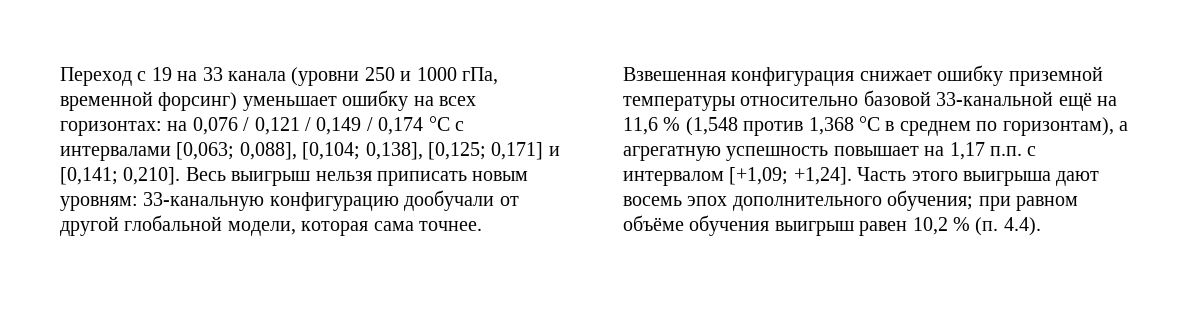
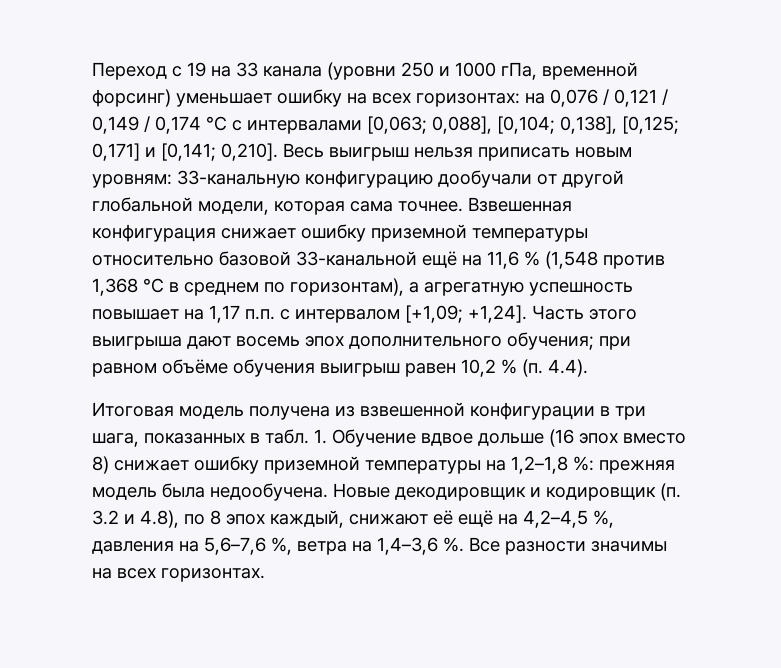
+ Итоговая модель получена из взвешенной конфигурации в три шага, показанных в табл. 1. Обучение вдвое дольше (16 эпох вместо 8) снижает ошибку приземной температуры на 1,2–1,8 %: прежняя модель была недообучена. Новые декодировщик и кодировщик (п. 3.2 и 4.8), по 8 эпох каждый, снижают её ещё на 4,2–4,5 %, давления на 5,6–7,6 %, ветра на 1,4–3,6 %. Все разности значимы на всех горизонтах.

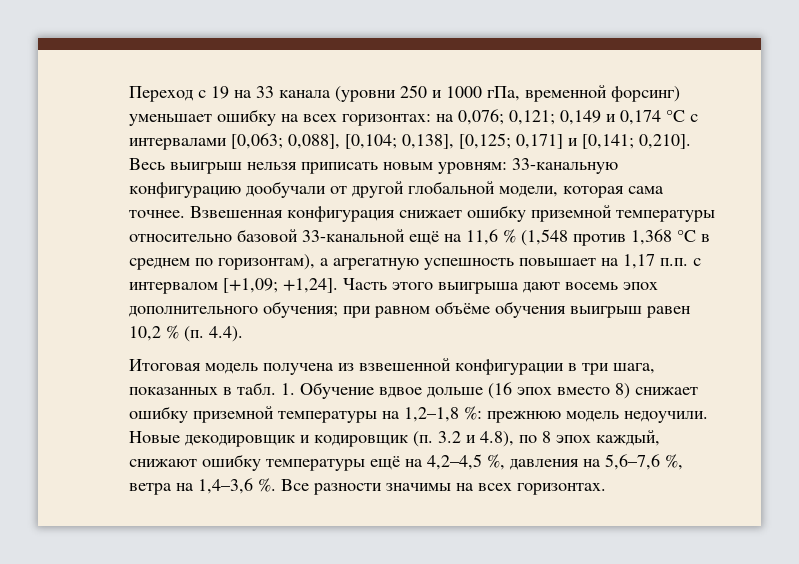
- Переход с 19 на 33 канала (уровни 250 и 1000 гПа, временной форсинг) уменьшает ошибку на всех горизонтах: на 0,076 / 0,121 / 0,149 / 0,174 °C с интервалами [0,063; 0,088], [0,104; 0,138], [0,125; 0,171] и [0,141; 0,210].
+ Переход с 19 на 33 канала (уровни 250 и 1000 гПа, временной форсинг) уменьшает ошибку на всех горизонтах: на 0,076; 0,121; 0,149 и 0,174 °C с интервалами [0,063; 0,088], [0,104; 0,138], [0,125; 0,171] и [0,141; 0,210].
- 1. Обучение вдвое дольше (16 эпох вместо 8) снижает ошибку приземной температуры на 1,2–1,8 %: прежняя модель была недообучена.
+ 1. Обучение вдвое дольше (16 эпох вместо 8) снижает ошибку приземной температуры на 1,2–1,8 %: прежнюю модель недоучили.
- Новые декодировщик и кодировщик (п. 3.2 и 4.8), по 8 эпох каждый, снижают её ещё на 4,2–4,5 %, давления на 5,6–7,6 %, ветра на 1,4–3,6 %.
+ Новые декодировщик и кодировщик (п. 3.2 и 4.8), по 8 эпох каждый, снижают ошибку температуры ещё на 4,2–4,5 %, давления на 5,6–7,6 %, ветра на 1,4–3,6 %.

